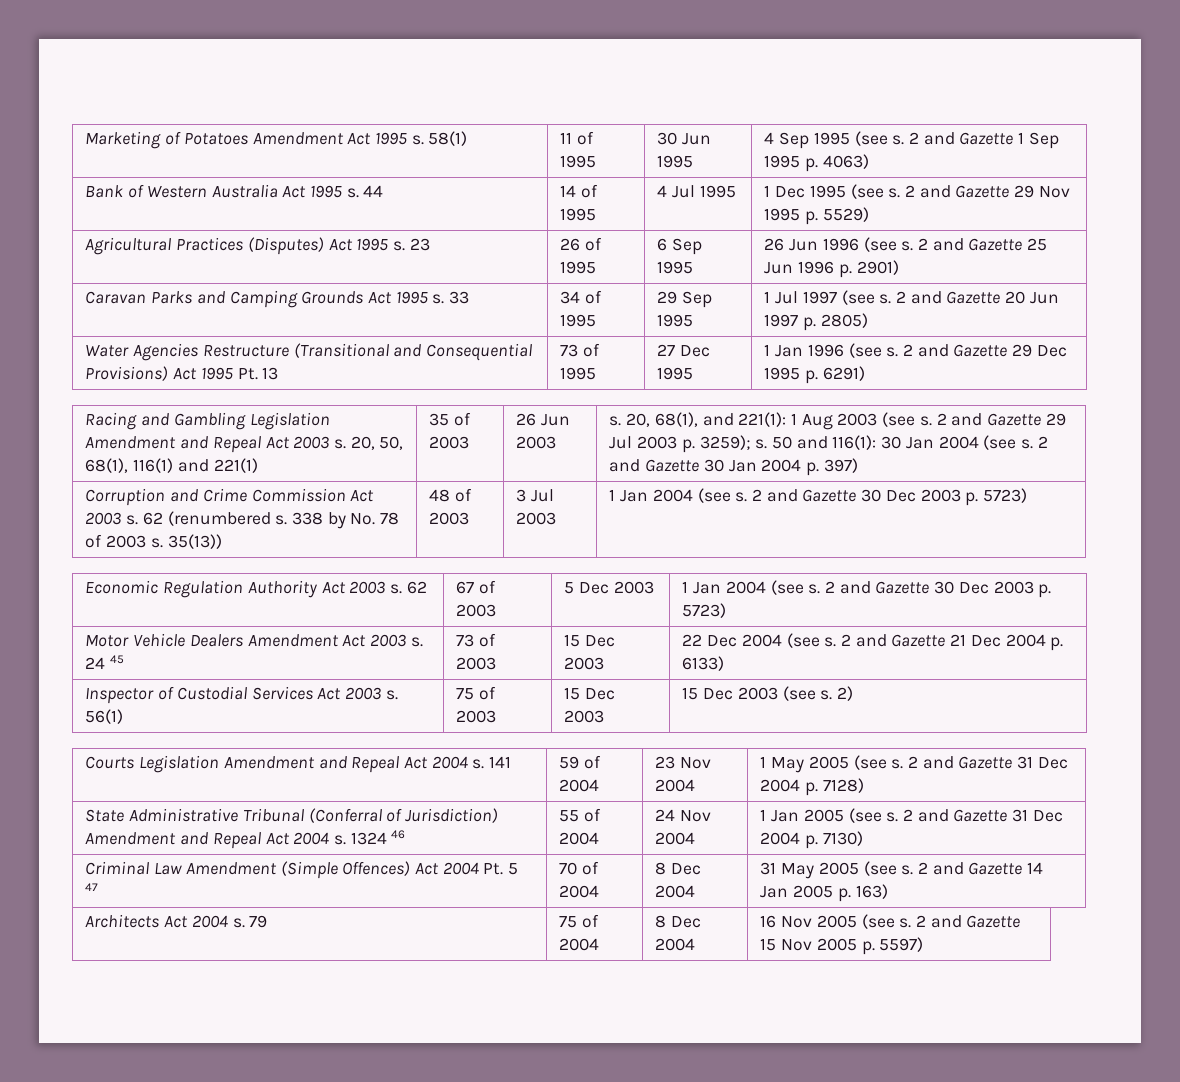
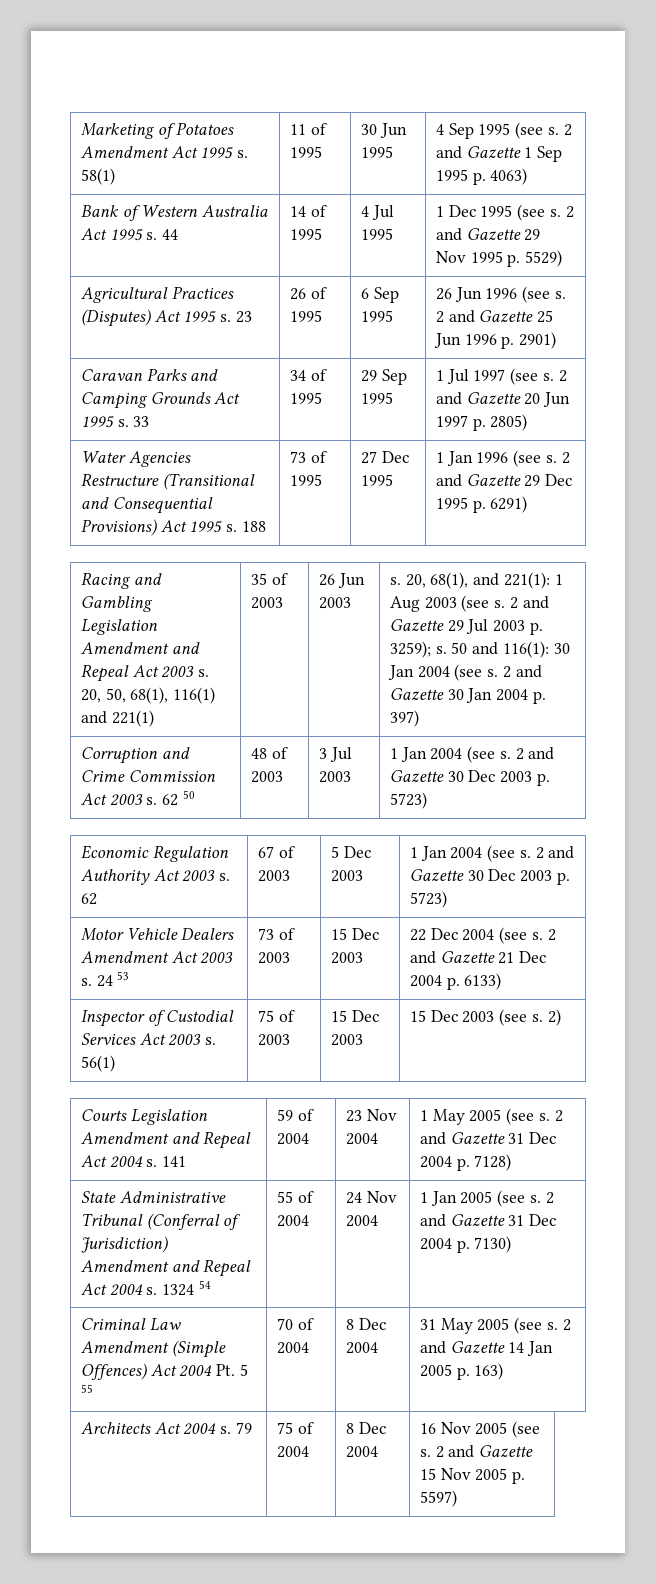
- Water Agencies Restructure (Transitional and Consequential Provisions) Act 1995 Pt. 13 | 73 of 1995 | 27 Dec 1995 | 1 Jan 1996 (see s. 2 and Gazette 29 Dec 1995 p. 6291)
+ Water Agencies Restructure (Transitional and Consequential Provisions) Act 1995 s. 188 | 73 of 1995 | 27 Dec 1995 | 1 Jan 1996 (see s. 2 and Gazette 29 Dec 1995 p. 6291)
- Corruption and Crime Commission Act 2003 s. 62 (renumbered s. 338 by No. 78 of 2003 s. 35(13)) | 48 of 2003 | 3 Jul 2003 | 1 Jan 2004 (see s. 2 and Gazette 30 Dec 2003 p. 5723)
+ Corruption and Crime Commission Act 2003 s. 62 50 | 48 of 2003 | 3 Jul 2003 | 1 Jan 2004 (see s. 2 and Gazette 30 Dec 2003 p. 5723)
- Motor Vehicle Dealers Amendment Act 2003 s. 24 45 | 73 of 2003 | 15 Dec 2003 | 22 Dec 2004 (see s. 2 and Gazette 21 Dec 2004 p. 6133)
+ Motor Vehicle Dealers Amendment Act 2003 s. 24 53 | 73 of 2003 | 15 Dec 2003 | 22 Dec 2004 (see s. 2 and Gazette 21 Dec 2004 p. 6133)
- State Administrative Tribunal (Conferral of Jurisdiction) Amendment and Repeal Act 2004 s. 1324 46 | 55 of 2004 | 24 Nov 2004 | 1 Jan 2005 (see s. 2 and Gazette 31 Dec 2004 p. 7130)
+ State Administrative Tribunal (Conferral of Jurisdiction) Amendment and Repeal Act 2004 s. 1324 54 | 55 of 2004 | 24 Nov 2004 | 1 Jan 2005 (see s. 2 and Gazette 31 Dec 2004 p. 7130)
- Criminal Law Amendment (Simple Offences) Act 2004 Pt. 5 47 | 70 of 2004 | 8 Dec 2004 | 31 May 2005 (see s. 2 and Gazette 14 Jan 2005 p. 163)
+ Criminal Law Amendment (Simple Offences) Act 2004 Pt. 5 55 | 70 of 2004 | 8 Dec 2004 | 31 May 2005 (see s. 2 and Gazette 14 Jan 2005 p. 163)

